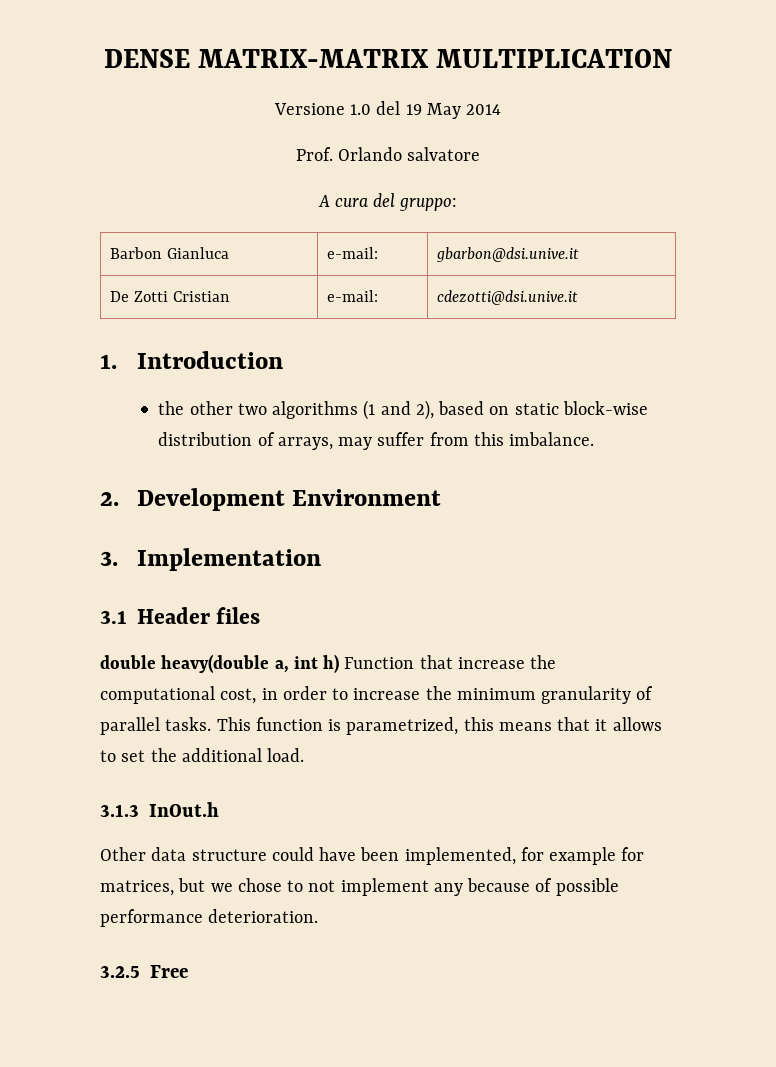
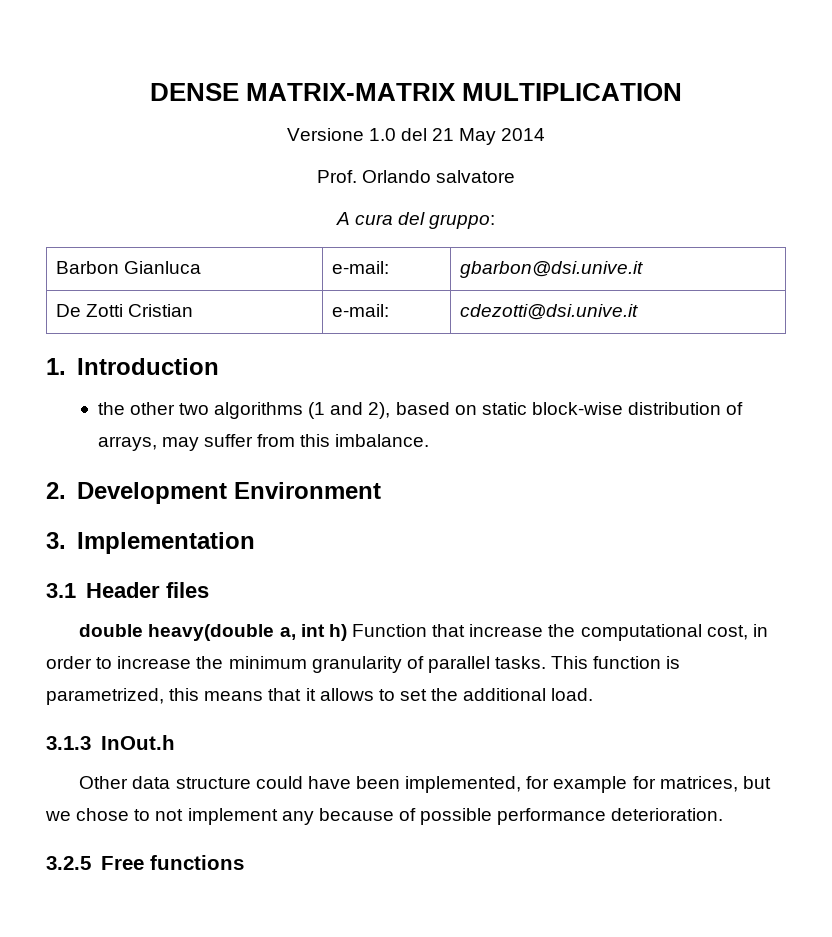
- Versione 1.0 del 19 May 2014
+ Versione 1.0 del 21 May 2014
- 3.2.5 Free
+ 3.2.5 Free functions

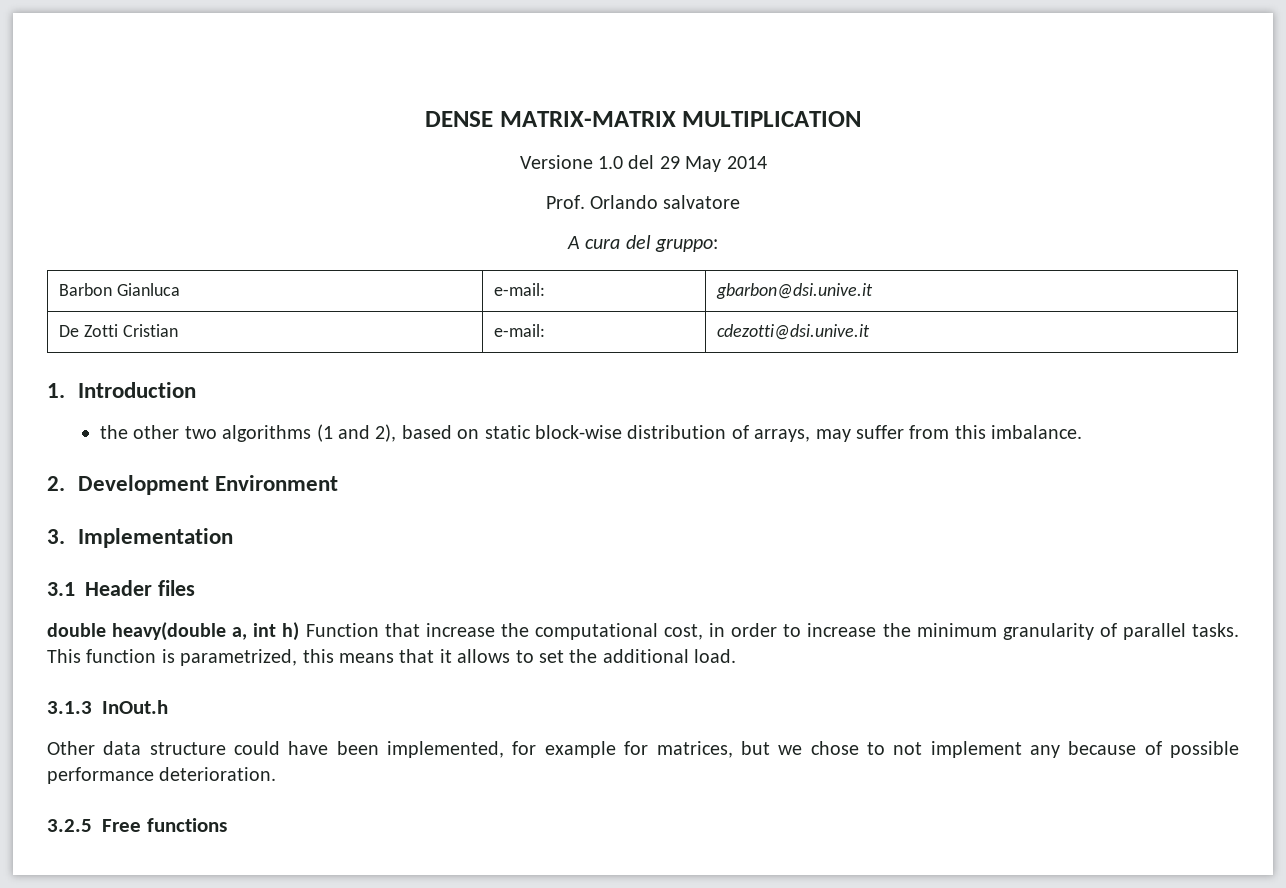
- Versione 1.0 del 21 May 2014
+ Versione 1.0 del 29 May 2014

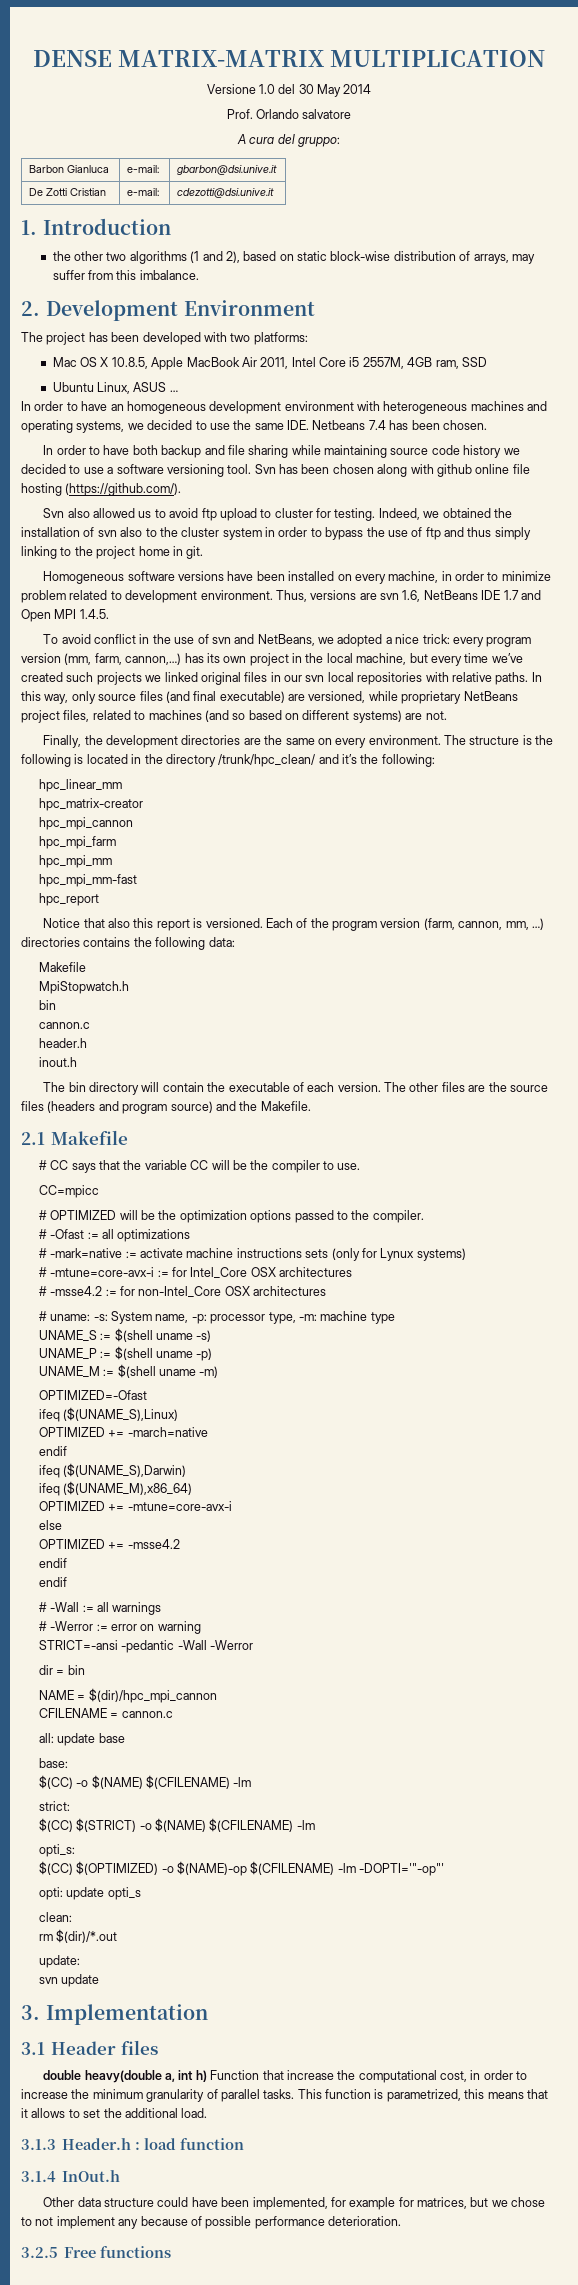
- Versione 1.0 del 29 May 2014
+ Versione 1.0 del 30 May 2014
+ The project has been developed with two platforms:
+ Mac OS X 10.8.5, Apple MacBook Air 2011, Intel Core i5 2557M, 4GB ram, SSD
+ Ubuntu Linux, ASUS …
+ In order to have an homogeneous development environment with heterogeneous machines and operating systems, we decided to use the same IDE. Netbeans 7.4 has been chosen.
+ In order to have both backup and file sharing while maintaining source code history we decided to use a software versioning tool. Svn has been chosen along with github online file hosting (https://github.com/).
+ Svn also allowed us to avoid ftp upload to cluster for testing. Indeed, we obtained the installation of svn also to the cluster system in order to bypass the use of ftp and thus simply linking to the project home in git.
+ Homogeneous software versions have been installed on every machine, in order to minimize problem related to development environment. Thus, versions are svn 1.6, NetBeans IDE 1.7 and Open MPI 1.4.5.
+ To avoid conflict in the use of svn and NetBeans, we adopted a nice trick: every program version (mm, farm, cannon,…) has its own project in the local machine, but every time we’ve created such projects we linked original files in our svn local repositories with relative paths. In this way, only source files (and final executable) are versioned, while proprietary NetBeans project files, related to machines (and so based on different systems) are not.
+ Finally, the development directories are the same on every environment. The structure is the following is located in the directory /trunk/hpc_clean/ and it’s the following:
+ hpc_linear_mm
+ hpc_matrix-creator
+ hpc_mpi_cannon
+ hpc_mpi_farm
+ hpc_mpi_mm
+ hpc_mpi_mm-fast
+ hpc_report
+ Notice that also this report is versioned. Each of the program version (farm, cannon, mm, …) directories contains the following data:
+ Makefile
+ MpiStopwatch.h
+ bin
+ cannon.c
+ header.h
+ inout.h
+ The bin directory will contain the executable of each version. The other files are the source files (headers and program source) and the Makefile.
+ 2.1 Makefile
+ # CC says that the variable CC will be the compiler to use.
+ CC=mpicc
+ # OPTIMIZED will be the optimization options passed to the compiler.
+ # -Ofast := all optimizations
+ # -mark=native := activate machine instructions sets (only for Lynux systems)
+ # -mtune=core-avx-i := for Intel_Core OSX architectures
+ # -msse4.2 := for non-Intel_Core OSX architectures
+ # uname: -s: System name, -p: processor type, -m: machine type
+ UNAME_S := $(shell uname -s)
+ UNAME_P := $(shell uname -p)
+ UNAME_M := $(shell uname -m)
+ OPTIMIZED=-Ofast
+ ifeq ($(UNAME_S),Linux)
+ OPTIMIZED += -march=native
+ endif
+ ifeq ($(UNAME_S),Darwin)
+ ifeq ($(UNAME_M),x86_64)
+ OPTIMIZED += -mtune=core-avx-i
+ else
+ OPTIMIZED += -msse4.2
+ endif
+ endif
+ # -Wall := all warnings
+ # -Werror := error on warning
+ STRICT=-ansi -pedantic -Wall -Werror
+ dir = bin
+ NAME = $(dir)/hpc_mpi_cannon
+ CFILENAME = cannon.c
+ all: update base
+ base:
+ $(CC) -o $(NAME) $(CFILENAME) -lm
+ strict:
+ $(CC) $(STRICT) -o $(NAME) $(CFILENAME) -lm
+ opti_s:
+ $(CC) $(OPTIMIZED) -o $(NAME)-op $(CFILENAME) -lm -DOPTI='"-op"'
+ opti: update opti_s
+ clean:
+ rm $(dir)/*.out
+ update:
+ svn update
- 3.1.3 InOut.h
+ 3.1.3 Header.h : load function
+ 3.1.4 InOut.h

